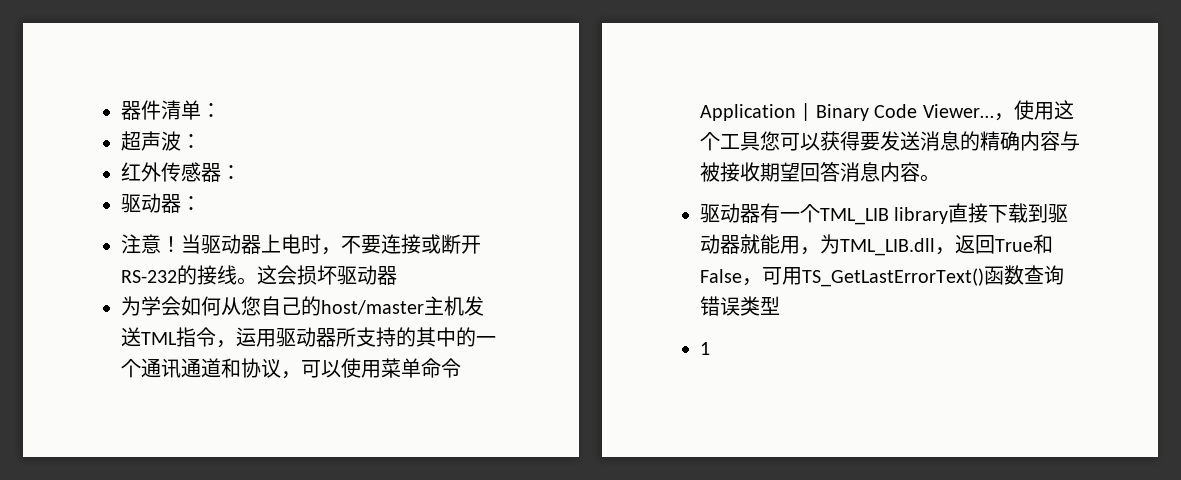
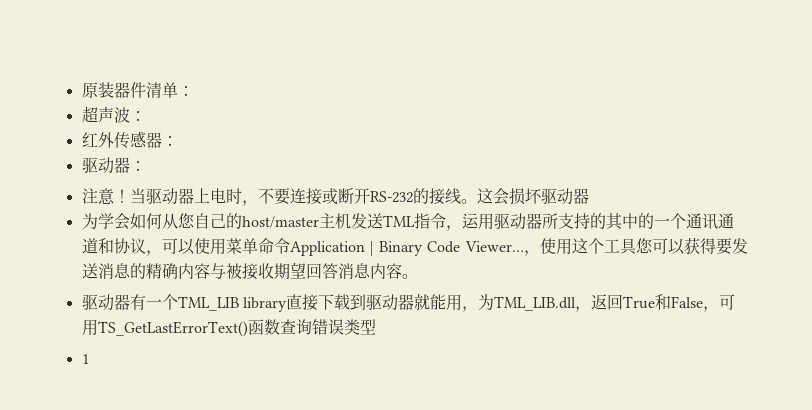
- 器件清单：
+ 原装器件清单：

